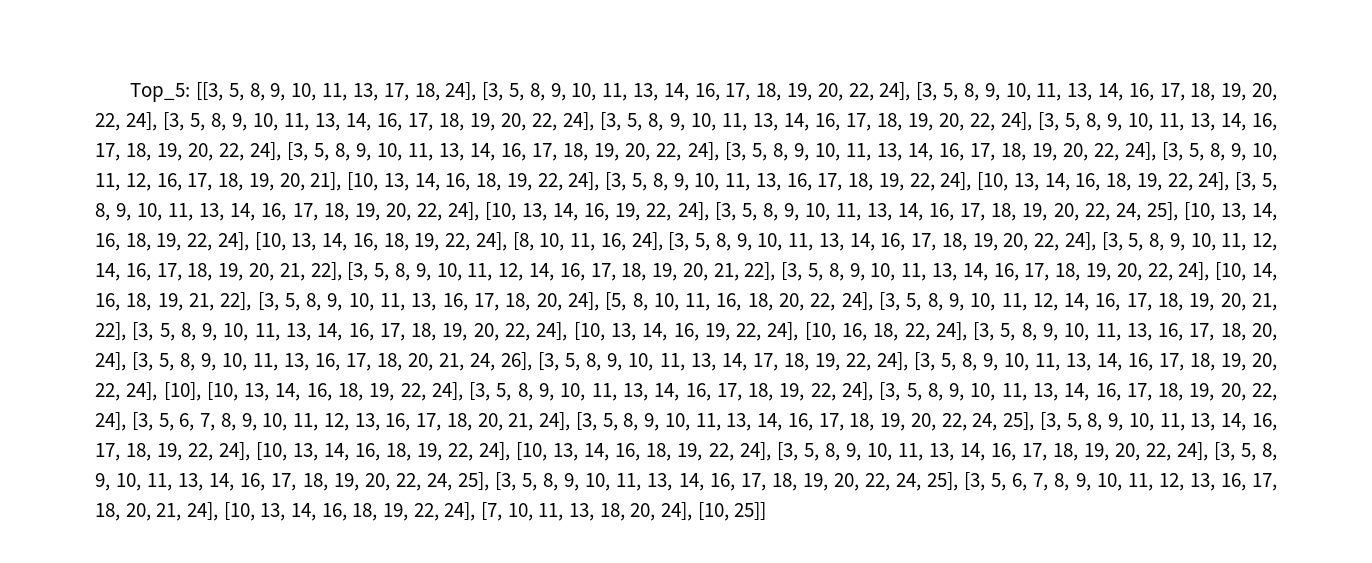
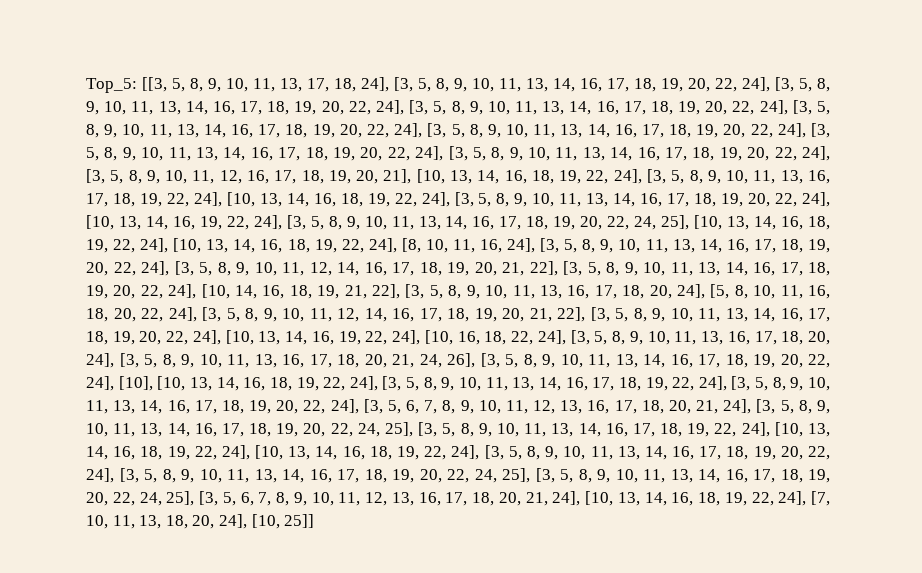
- [[3, 5, 8, 9, 10, 11, 13, 17, 18, 24], [3, 5, 8, 9, 10, 11, 13, 14, 16, 17, 18, 19, 20, 22, 24], [3, 5, 8, 9, 10, 11, 13, 14, 16, 17, 18, 19, 20, 22, 24], [3, 5, 8, 9, 10, 11, 13, 14, 16, 17, 18, 19, 20, 22, 24], [3, 5, 8, 9, 10, 11, 13, 14, 16, 17, 18, 19, 20, 22, 24], [3, 5, 8, 9, 10, 11, 13, 14, 16, 17, 18, 19, 20, 22, 24], [3, 5, 8, 9, 10, 11, 13, 14, 16, 17, 18, 19, 20, 22, 24], [3, 5, 8, 9, 10, 11, 13, 14, 16, 17, 18, 19, 20, 22, 24], [3, 5, 8, 9, 10, 11, 12, 16, 17, 18, 19, 20, 21], [10, 13, 14, 16, 18, 19, 22, 24], [3, 5, 8, 9, 10, 11, 13, 16, 17, 18, 19, 22, 24], [10, 13, 14, 16, 18, 19, 22, 24], [3, 5, 8, 9, 10, 11, 13, 14, 16, 17, 18, 19, 20, 22, 24], [10, 13, 14, 16, 19, 22, 24], [3, 5, 8, 9, 10, 11, 13, 14, 16, 17, 18, 19, 20, 22, 24, 25], [10, 13, 14, 16, 18, 19, 22, 24], [10, 13, 14, 16, 18, 19, 22, 24], [8, 10, 11, 16, 24], [3, 5, 8, 9, 10, 11, 13, 14, 16, 17, 18, 19, 20, 22, 24], [3, 5, 8, 9, 10, 11, 12, 14, 16, 17, 18, 19, 20, 21, 22], [3, 5, 8, 9, 10, 11, 12, 14, 16, 17, 18, 19, 20, 21, 22], [3, 5, 8, 9, 10, 11, 13, 14, 16, 17, 18, 19, 20, 22, 24], [10, 14, 16, 18, 19, 21, 22], [3, 5, 8, 9, 10, 11, 13, 16, 17, 18, 20, 24], [5, 8, 10, 11, 16, 18, 20, 22, 24], [3, 5, 8, 9, 10, 11, 12, 14, 16, 17, 18, 19, 20, 21, 22], [3, 5, 8, 9, 10, 11, 13, 14, 16, 17, 18, 19, 20, 22, 24], [10, 13, 14, 16, 19, 22, 24], [10, 16, 18, 22, 24], [3, 5, 8, 9, 10, 11, 13, 16, 17, 18, 20, 24], [3, 5, 8, 9, 10, 11, 13, 16, 17, 18, 20, 21, 24, 26], [3, 5, 8, 9, 10, 11, 13, 14, 17, 18, 19, 22, 24], [3, 5, 8, 9, 10, 11, 13, 14, 16, 17, 18, 19, 20, 22, 24], [10], [10, 13, 14, 16, 18, 19, 22, 24], [3, 5, 8, 9, 10, 11, 13, 14, 16, 17, 18, 19, 22, 24], [3, 5, 8, 9, 10, 11, 13, 14, 16, 17, 18, 19, 20, 22, 24], [3, 5, 6, 7, 8, 9, 10, 11, 12, 13, 16, 17, 18, 20, 21, 24], [3, 5, 8, 9, 10, 11, 13, 14, 16, 17, 18, 19, 20, 22, 24, 25], [3, 5, 8, 9, 10, 11, 13, 14, 16, 17, 18, 19, 22, 24], [10, 13, 14, 16, 18, 19, 22, 24], [10, 13, 14, 16, 18, 19, 22, 24], [3, 5, 8, 9, 10, 11, 13, 14, 16, 17, 18, 19, 20, 22, 24], [3, 5, 8, 9, 10, 11, 13, 14, 16, 17, 18, 19, 20, 22, 24, 25], [3, 5, 8, 9, 10, 11, 13, 14, 16, 17, 18, 19, 20, 22, 24, 25], [3, 5, 6, 7, 8, 9, 10, 11, 12, 13, 16, 17, 18, 20, 21, 24], [10, 13, 14, 16, 18, 19, 22, 24], [7, 10, 11, 13, 18, 20, 24], [10, 25]]
+ [[3, 5, 8, 9, 10, 11, 13, 17, 18, 24], [3, 5, 8, 9, 10, 11, 13, 14, 16, 17, 18, 19, 20, 22, 24], [3, 5, 8, 9, 10, 11, 13, 14, 16, 17, 18, 19, 20, 22, 24], [3, 5, 8, 9, 10, 11, 13, 14, 16, 17, 18, 19, 20, 22, 24], [3, 5, 8, 9, 10, 11, 13, 14, 16, 17, 18, 19, 20, 22, 24], [3, 5, 8, 9, 10, 11, 13, 14, 16, 17, 18, 19, 20, 22, 24], [3, 5, 8, 9, 10, 11, 13, 14, 16, 17, 18, 19, 20, 22, 24], [3, 5, 8, 9, 10, 11, 13, 14, 16, 17, 18, 19, 20, 22, 24], [3, 5, 8, 9, 10, 11, 12, 16, 17, 18, 19, 20, 21], [10, 13, 14, 16, 18, 19, 22, 24], [3, 5, 8, 9, 10, 11, 13, 16, 17, 18, 19, 22, 24], [10, 13, 14, 16, 18, 19, 22, 24], [3, 5, 8, 9, 10, 11, 13, 14, 16, 17, 18, 19, 20, 22, 24], [10, 13, 14, 16, 19, 22, 24], [3, 5, 8, 9, 10, 11, 13, 14, 16, 17, 18, 19, 20, 22, 24, 25], [10, 13, 14, 16, 18, 19, 22, 24], [10, 13, 14, 16, 18, 19, 22, 24], [8, 10, 11, 16, 24], [3, 5, 8, 9, 10, 11, 13, 14, 16, 17, 18, 19, 20, 22, 24], [3, 5, 8, 9, 10, 11, 12, 14, 16, 17, 18, 19, 20, 21, 22], [3, 5, 8, 9, 10, 11, 13, 14, 16, 17, 18, 19, 20, 22, 24], [10, 14, 16, 18, 19, 21, 22], [3, 5, 8, 9, 10, 11, 13, 16, 17, 18, 20, 24], [5, 8, 10, 11, 16, 18, 20, 22, 24], [3, 5, 8, 9, 10, 11, 12, 14, 16, 17, 18, 19, 20, 21, 22], [3, 5, 8, 9, 10, 11, 13, 14, 16, 17, 18, 19, 20, 22, 24], [10, 13, 14, 16, 19, 22, 24], [10, 16, 18, 22, 24], [3, 5, 8, 9, 10, 11, 13, 16, 17, 18, 20, 24], [3, 5, 8, 9, 10, 11, 13, 16, 17, 18, 20, 21, 24, 26], [3, 5, 8, 9, 10, 11, 13, 14, 16, 17, 18, 19, 20, 22, 24], [10], [10, 13, 14, 16, 18, 19, 22, 24], [3, 5, 8, 9, 10, 11, 13, 14, 16, 17, 18, 19, 22, 24], [3, 5, 8, 9, 10, 11, 13, 14, 16, 17, 18, 19, 20, 22, 24], [3, 5, 6, 7, 8, 9, 10, 11, 12, 13, 16, 17, 18, 20, 21, 24], [3, 5, 8, 9, 10, 11, 13, 14, 16, 17, 18, 19, 20, 22, 24, 25], [3, 5, 8, 9, 10, 11, 13, 14, 16, 17, 18, 19, 22, 24], [10, 13, 14, 16, 18, 19, 22, 24], [10, 13, 14, 16, 18, 19, 22, 24], [3, 5, 8, 9, 10, 11, 13, 14, 16, 17, 18, 19, 20, 22, 24], [3, 5, 8, 9, 10, 11, 13, 14, 16, 17, 18, 19, 20, 22, 24, 25], [3, 5, 8, 9, 10, 11, 13, 14, 16, 17, 18, 19, 20, 22, 24, 25], [3, 5, 6, 7, 8, 9, 10, 11, 12, 13, 16, 17, 18, 20, 21, 24], [10, 13, 14, 16, 18, 19, 22, 24], [7, 10, 11, 13, 18, 20, 24], [10, 25]]

